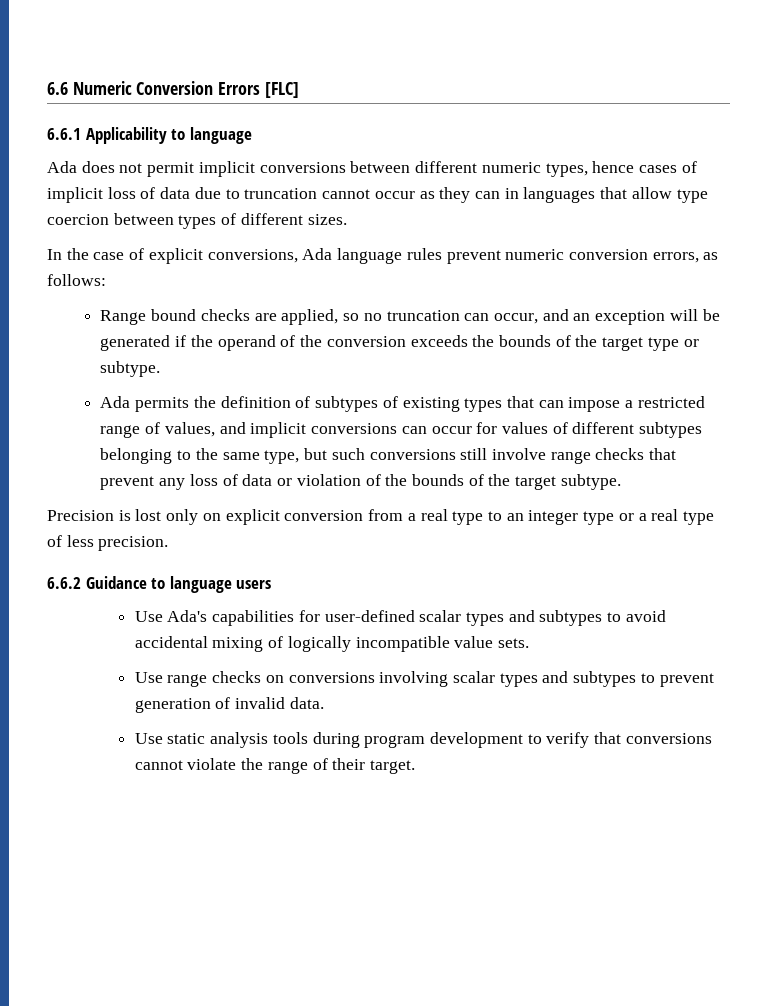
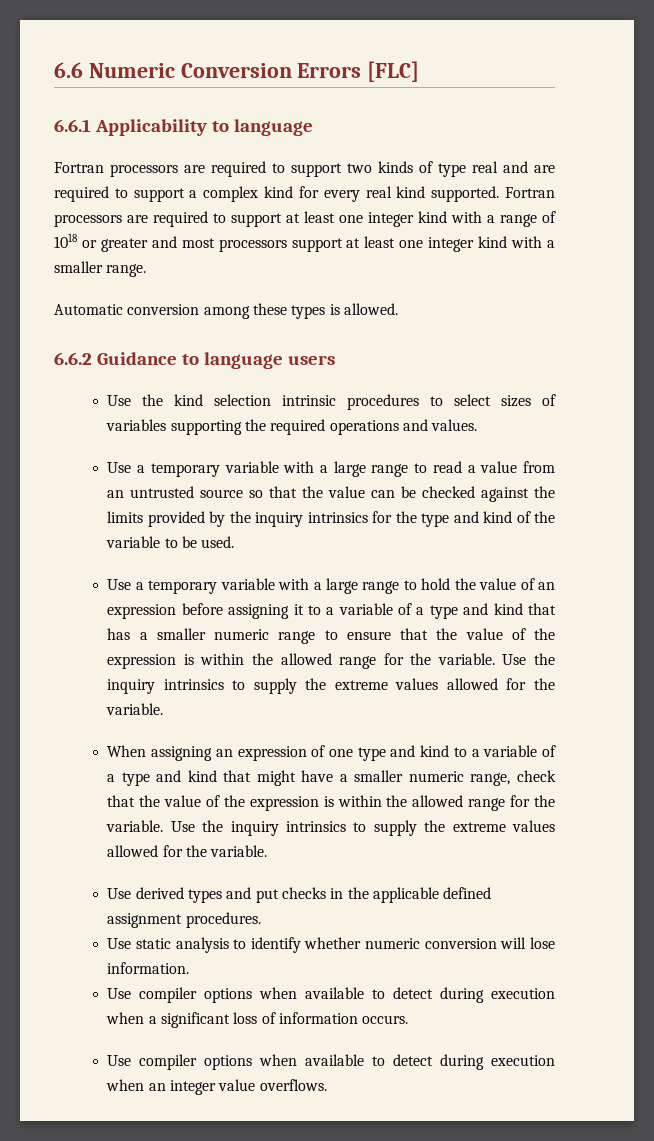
- Ada does not permit implicit conversions between different numeric types, hence cases of implicit loss of data due to truncation cannot occur as they can in languages that allow type coercion between types of different sizes.
- In the case of explicit conversions, Ada language rules prevent numeric conversion errors, as follows:
- Range bound checks are applied, so no truncation can occur, and an exception will be generated if the operand of the conversion exceeds the bounds of the target type or subtype.
- Ada permits the definition of subtypes of existing types that can impose a restricted range of values, and implicit conversions can occur for values of different subtypes belonging to the same type, but such conversions still involve range checks that prevent any loss of data or violation of the bounds of the target subtype.
- Precision is lost only on explicit conversion from a real type to an integer type or a real type of less precision.
+ Fortran processors are required to support two kinds of type real and are required to support a complex kind for every real kind supported. Fortran processors are required to support at least one integer kind with a range of 1018 or greater and most processors support at least one integer kind with a smaller range.
+ Automatic conversion among these types is allowed.
- Use Ada's capabilities for user-defined scalar types and subtypes to avoid accidental mixing of logically incompatible value sets.
- Use range checks on conversions involving scalar types and subtypes to prevent generation of invalid data.
- Use static analysis tools during program development to verify that conversions cannot violate the range of their target.
+ Use the kind selection intrinsic procedures to select sizes of variables supporting the required operations and values.
+ Use a temporary variable with a large range to read a value from an untrusted source so that the value can be checked against the limits provided by the inquiry intrinsics for the type and kind of the variable to be used.
+ Use a temporary variable with a large range to hold the value of an expression before assigning it to a variable of a type and kind that has a smaller numeric range to ensure that the value of the expression is within the allowed range for the variable. Use the inquiry intrinsics to supply the extreme values allowed for the variable.
+ When assigning an expression of one type and kind to a variable of a type and kind that might have a smaller numeric range, check that the value of the expression is within the allowed range for the variable. Use the inquiry intrinsics to supply the extreme values allowed for the variable.
+ Use derived types and put checks in the applicable defined assignment procedures.
+ Use static analysis to identify whether numeric conversion will lose information.
+ Use compiler options when available to detect during execution when a significant loss of information occurs.
+ Use compiler options when available to detect during execution when an integer value overflows.

